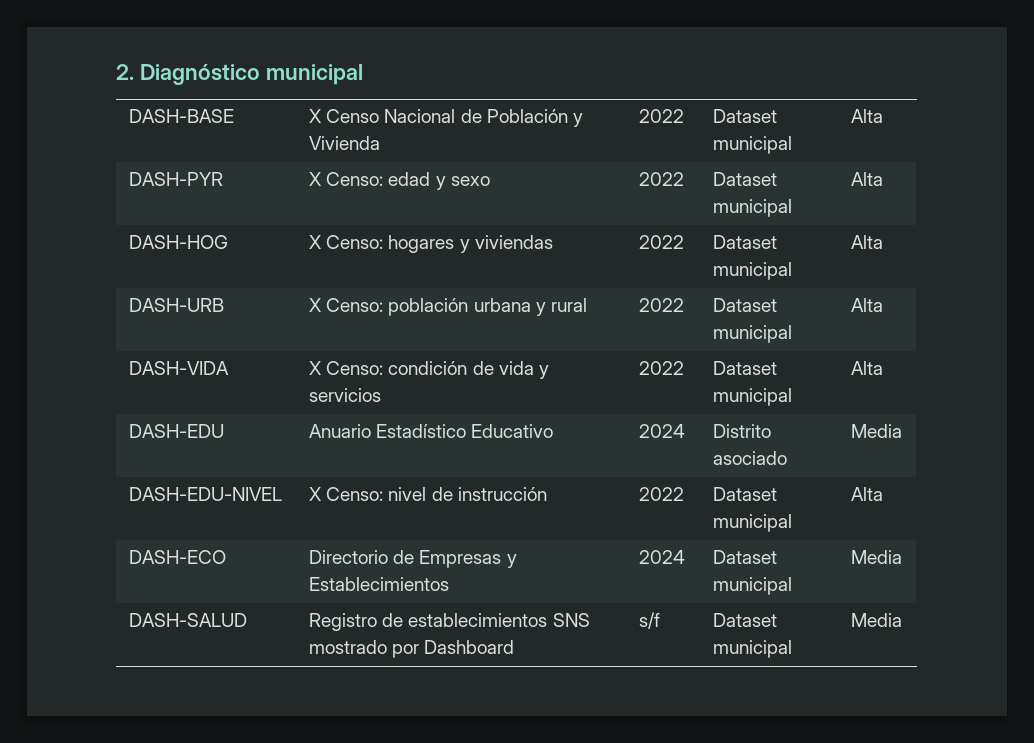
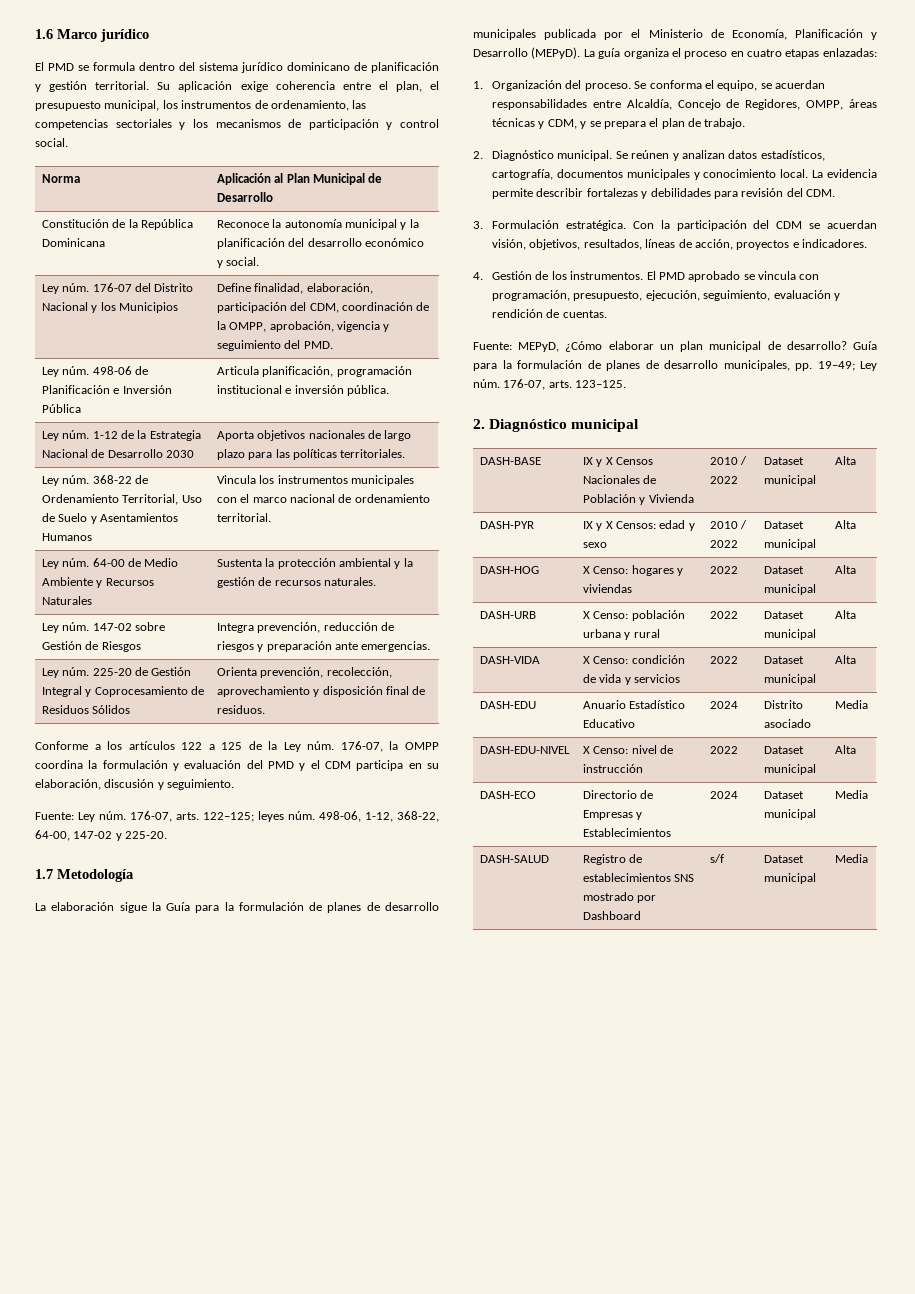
+ 1.6 Marco jurídico
+ El PMD se formula dentro del sistema jurídico dominicano de planificación y gestión territorial. Su aplicación exige coherencia entre el plan, el presupuesto municipal, los instrumentos de ordenamiento, las competencias sectoriales y los mecanismos de participación y control social.
+ Norma | Aplicación al Plan Municipal de Desarrollo
+ Constitución de la República Dominicana | Reconoce la autonomía municipal y la planificación del desarrollo económico y social.
+ Ley núm. 176-07 del Distrito Nacional y los Municipios | Define finalidad, elaboración, participación del CDM, coordinación de la OMPP, aprobación, vigencia y seguimiento del PMD.
+ Ley núm. 498-06 de Planificación e Inversión Pública | Articula planificación, programación institucional e inversión pública.
+ Ley núm. 1-12 de la Estrategia Nacional de Desarrollo 2030 | Aporta objetivos nacionales de largo plazo para las políticas territoriales.
+ Ley núm. 368-22 de Ordenamiento Territorial, Uso de Suelo y Asentamientos Humanos | Vincula los instrumentos municipales con el marco nacional de ordenamiento territorial.
+ Ley núm. 64-00 de Medio Ambiente y Recursos Naturales | Sustenta la protección ambiental y la gestión de recursos naturales.
+ Ley núm. 147-02 sobre Gestión de Riesgos | Integra prevención, reducción de riesgos y preparación ante emergencias.
+ Ley núm. 225-20 de Gestión Integral y Coprocesamiento de Residuos Sólidos | Orienta prevención, recolección, aprovechamiento y disposición final de residuos.
+ Conforme a los artículos 122 a 125 de la Ley núm. 176-07, la OMPP coordina la formulación y evaluación del PMD y el CDM participa en su elaboración, discusión y seguimiento.
+ Fuente: Ley núm. 176-07, arts. 122–125; leyes núm. 498-06, 1-12, 368-22, 64-00, 147-02 y 225-20.
+ 1.7 Metodología
+ La elaboración sigue la Guía para la formulación de planes de desarrollo municipales publicada por el Ministerio de Economía, Planificación y Desarrollo (MEPyD). La guía organiza el proceso en cuatro etapas enlazadas:
+ 1. Organización del proceso. Se conforma el equipo, se acuerdan responsabilidades entre Alcaldía, Concejo de Regidores, OMPP, áreas técnicas y CDM, y se prepara el plan de trabajo.
+ 2. Diagnóstico municipal. Se reúnen y analizan datos estadísticos, cartografía, documentos municipales y conocimiento local. La evidencia permite describir fortalezas y debilidades para revisión del CDM.
+ 3. Formulación estratégica. Con la participación del CDM se acuerdan visión, objetivos, resultados, líneas de acción, proyectos e indicadores.
+ 4. Gestión de los instrumentos. El PMD aprobado se vincula con programación, presupuesto, ejecución, seguimiento, evaluación y rendición de cuentas.
+ Fuente: MEPyD, ¿Cómo elaborar un plan municipal de desarrollo? Guía para la formulación de planes de desarrollo municipales, pp. 19–49; Ley núm. 176-07, arts. 123–125.
- DASH-BASE | X Censo Nacional de Población y Vivienda | 2022 | Dataset municipal | Alta
+ DASH-BASE | IX y X Censos Nacionales de Población y Vivienda | 2010 / 2022 | Dataset municipal | Alta
- DASH-PYR | X Censo: edad y sexo | 2022 | Dataset municipal | Alta
+ DASH-PYR | IX y X Censos: edad y sexo | 2010 / 2022 | Dataset municipal | Alta

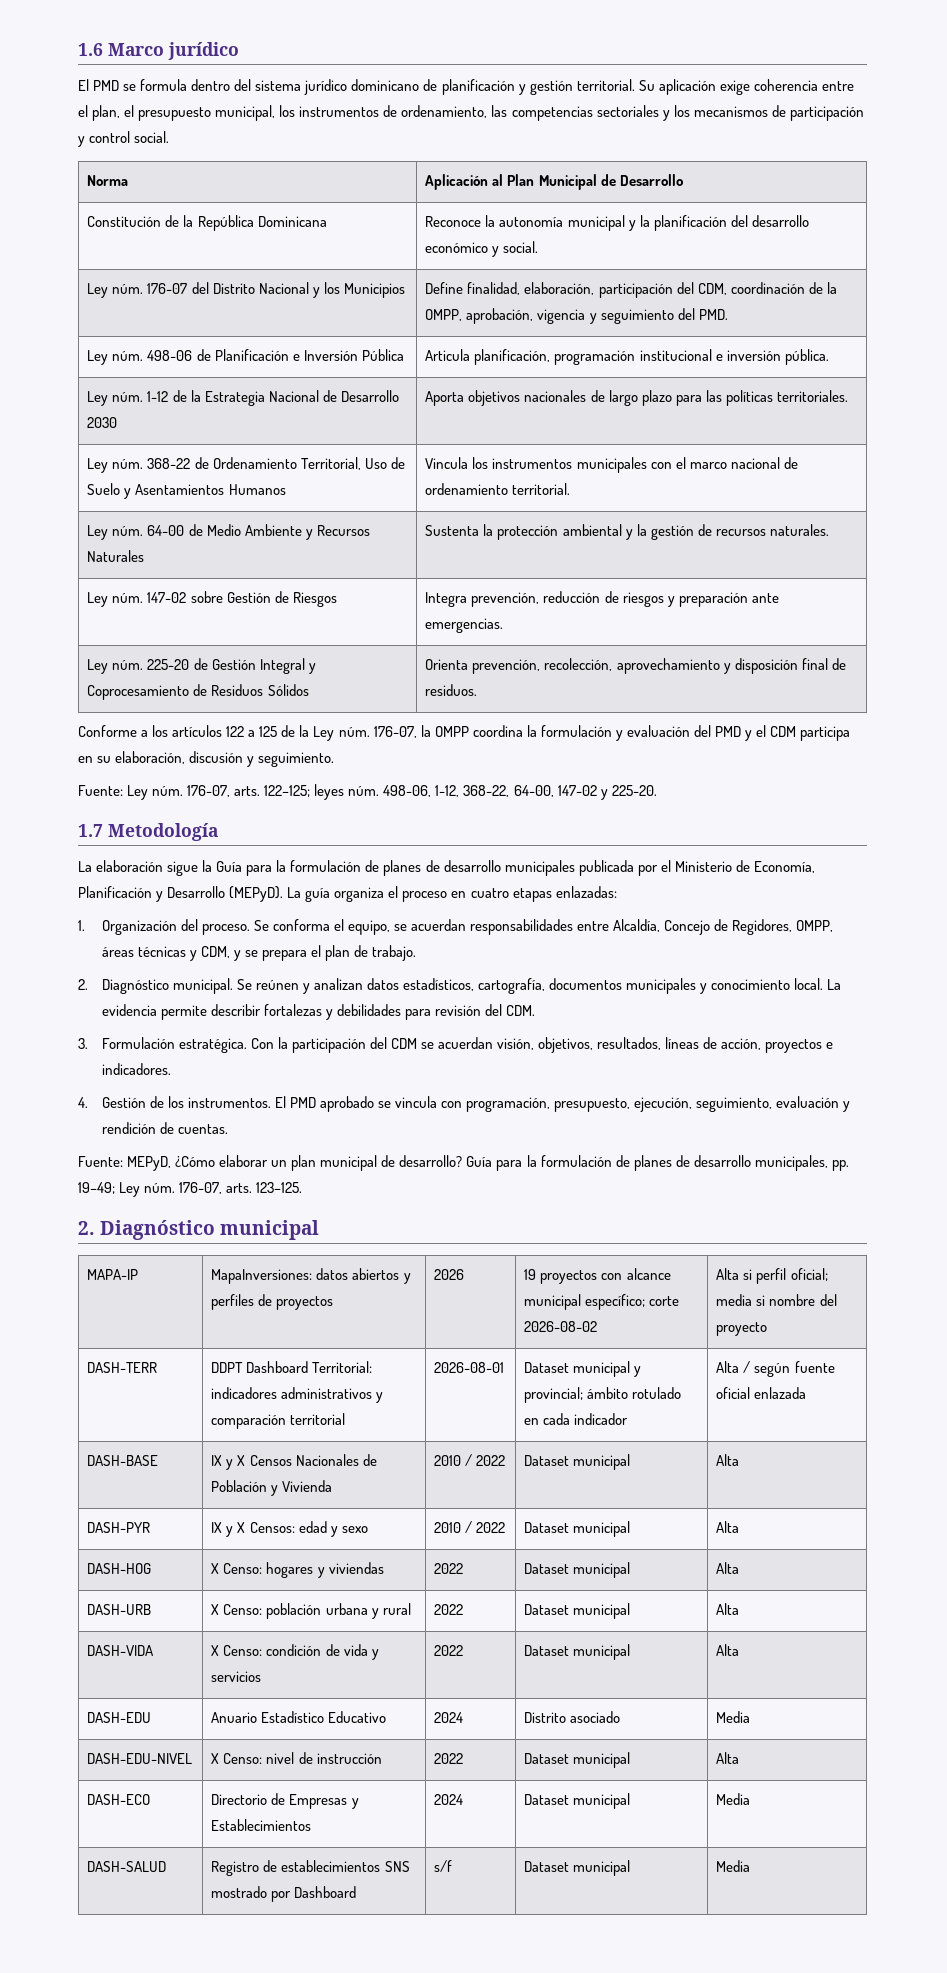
+ MAPA-IP | MapaInversiones: datos abiertos y perfiles de proyectos | 2026 | 19 proyectos con alcance municipal específico; corte 2026-08-02 | Alta si perfil oficial; media si nombre del proyecto
+ DASH-TERR | DDPT Dashboard Territorial: indicadores administrativos y comparación territorial | 2026-08-01 | Dataset municipal y provincial; ámbito rotulado en cada indicador | Alta / según fuente oficial enlazada

